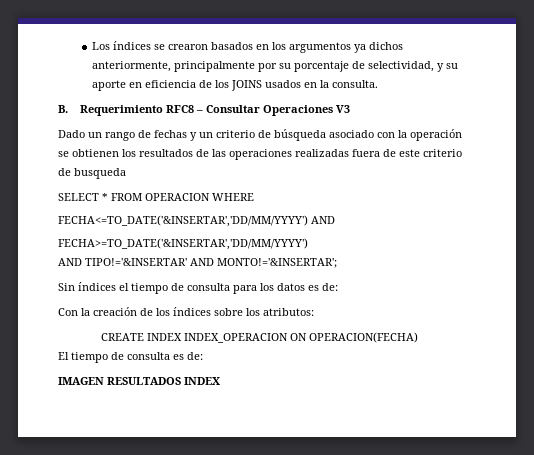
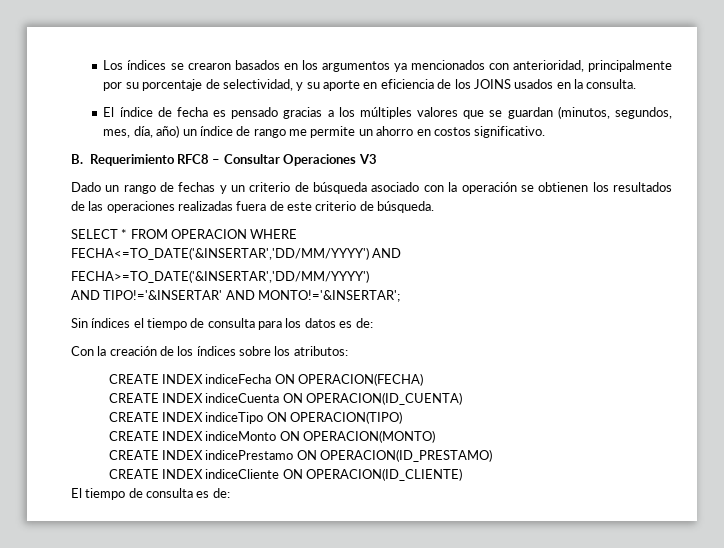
- Los índices se crearon basados en los argumentos ya dichos anteriormente, principalmente por su porcentaje de selectividad, y su aporte en eficiencia de los JOINS usados en la consulta.
+ Los índices se crearon basados en los argumentos ya mencionados con anterioridad, principalmente por su porcentaje de selectividad, y su aporte en eficiencia de los JOINS usados en la consulta.
+ El índice de fecha es pensado gracias a los múltiples valores que se guardan (minutos, segundos, mes, día, año) un índice de rango me permite un ahorro en costos significativo.
- Dado un rango de fechas y un criterio de búsqueda asociado con la operación se obtienen los resultados de las operaciones realizadas fuera de este criterio de busqueda
+ Dado un rango de fechas y un criterio de búsqueda asociado con la operación se obtienen los resultados de las operaciones realizadas fuera de este criterio de búsqueda.
- CREATE INDEX INDEX_OPERACION ON OPERACION(FECHA)
+ CREATE INDEX indiceFecha ON OPERACION(FECHA)
+ CREATE INDEX indiceCuenta ON OPERACION(ID_CUENTA)
+ CREATE INDEX indiceTipo ON OPERACION(TIPO)
+ CREATE INDEX indiceMonto ON OPERACION(MONTO)
+ CREATE INDEX indicePrestamo ON OPERACION(ID_PRESTAMO)
+ CREATE INDEX indiceCliente ON OPERACION(ID_CLIENTE)
- IMAGEN RESULTADOS INDEX

